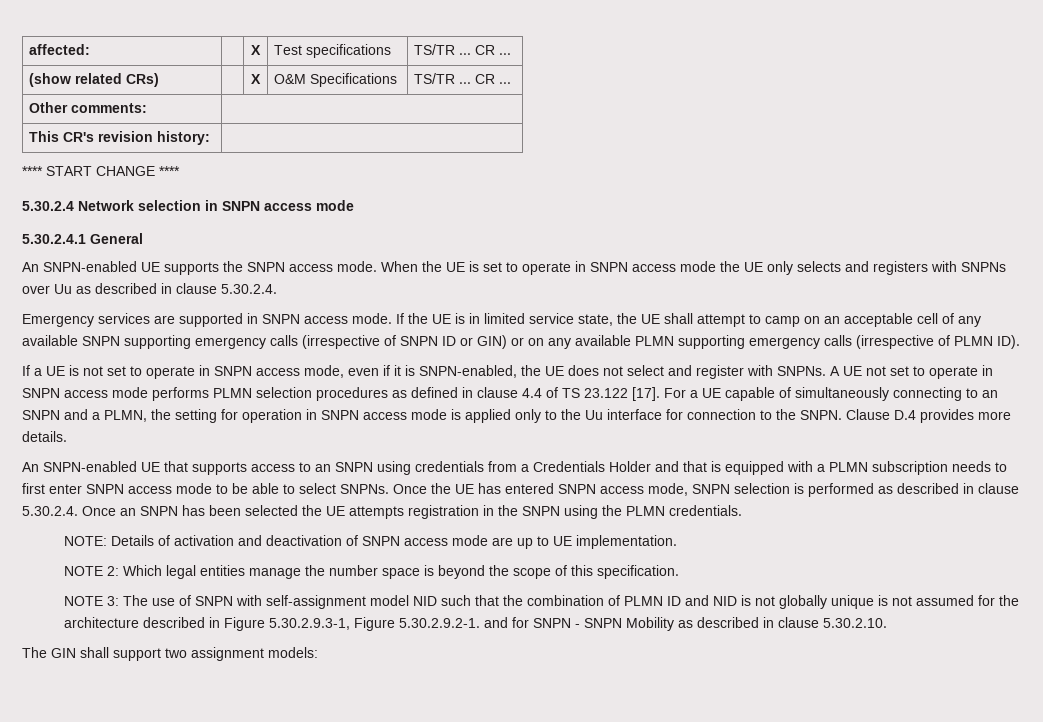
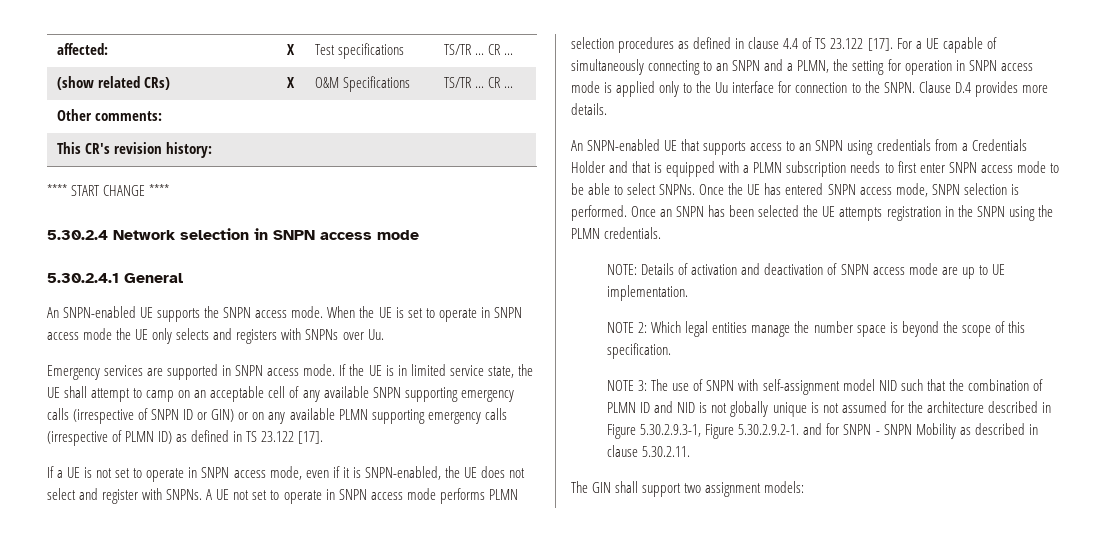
- When the UE is set to operate in SNPN access mode the UE only selects and registers with SNPNs over Uu as described in clause 5.30.2.4.
+ When the UE is set to operate in SNPN access mode the UE only selects and registers with SNPNs over Uu.
- If the UE is in limited service state, the UE shall attempt to camp on an acceptable cell of any available SNPN supporting emergency calls (irrespective of SNPN ID or GIN) or on any available PLMN supporting emergency calls (irrespective of PLMN ID).
+ If the UE is in limited service state, the UE shall attempt to camp on an acceptable cell of any available SNPN supporting emergency calls (irrespective of SNPN ID or GIN) or on any available PLMN supporting emergency calls (irrespective of PLMN ID) as defined in TS 23.122 [17].
- Once the UE has entered SNPN access mode, SNPN selection is performed as described in clause 5.30.2.4. Once an SNPN has been selected the UE attempts registration in the SNPN using the PLMN credentials.
+ Once the UE has entered SNPN access mode, SNPN selection is performed. Once an SNPN has been selected the UE attempts registration in the SNPN using the PLMN credentials.
- NOTE 3: The use of SNPN with self-assignment model NID such that the combination of PLMN ID and NID is not globally unique is not assumed for the architecture described in Figure 5.30.2.9.3-1, Figure 5.30.2.9.2-1. and for SNPN - SNPN Mobility as described in clause 5.30.2.10.
+ NOTE 3: The use of SNPN with self-assignment model NID such that the combination of PLMN ID and NID is not globally unique is not assumed for the architecture described in Figure 5.30.2.9.3-1, Figure 5.30.2.9.2-1. and for SNPN - SNPN Mobility as described in clause 5.30.2.11.

